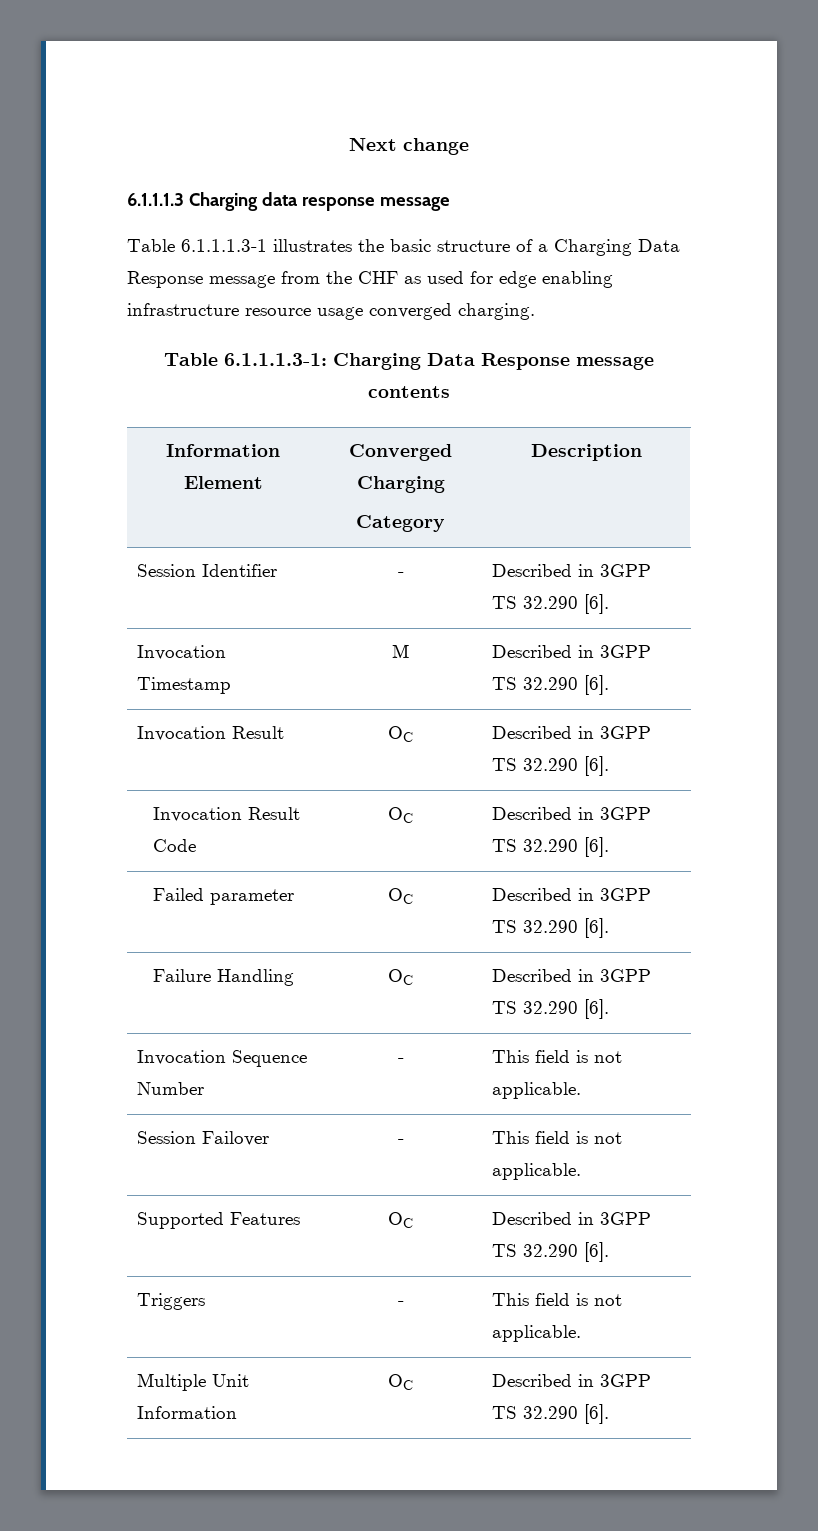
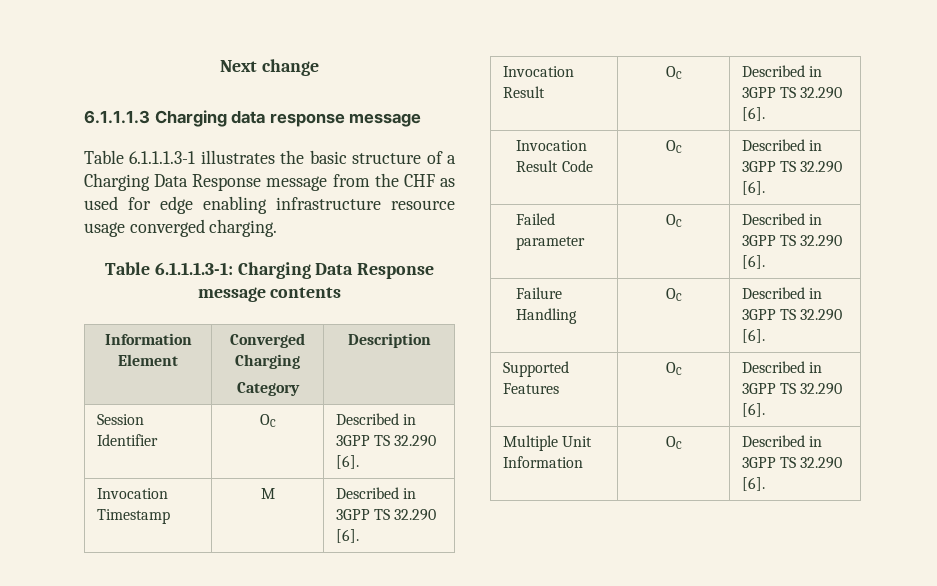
- Session Identifier | - | Described in 3GPP TS 32.290 [6].
+ Session Identifier | OC | Described in 3GPP TS 32.290 [6].
- Invocation Sequence Number | - | This field is not applicable.
- Session Failover | - | This field is not applicable.
- Triggers | - | This field is not applicable.

